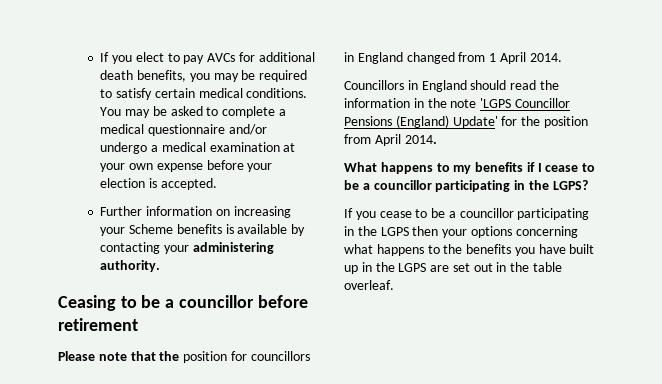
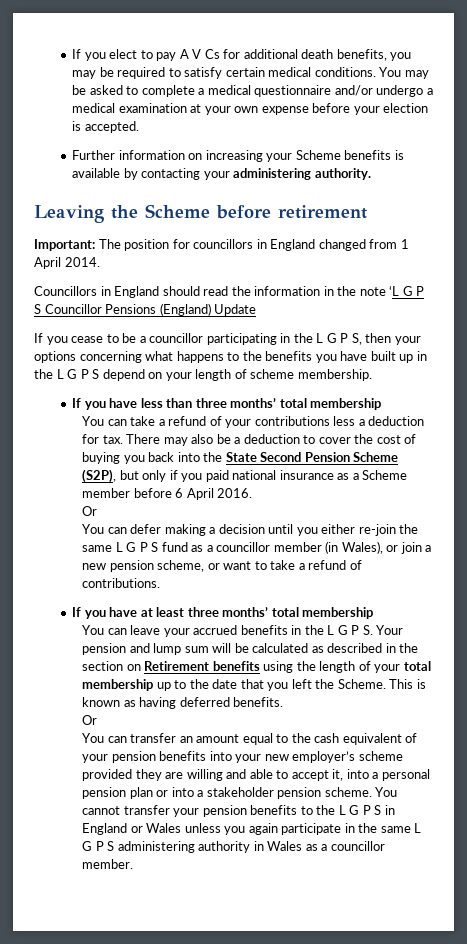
- If you elect to pay AVCs for additional death benefits, you may be required to satisfy certain medical conditions.
+ If you elect to pay A V Cs for additional death benefits, you may be required to satisfy certain medical conditions.
- Ceasing to be a councillor before retirement
- Please note that the position for councillors in England changed from 1 April 2014.
+ Leaving the Scheme before retirement
+ Important: The position for councillors in England changed from 1 April 2014.
- Councillors in England should read the information in the note 'LGPS Councillor Pensions (England) Update' for the position from April 2014.
- What happens to my benefits if I cease to be a councillor participating in the LGPS?
+ Councillors in England should read the information in the note ‘L G P S Councillor Pensions (England) Update
- If you cease to be a councillor participating in the LGPS then your options concerning what happens to the benefits you have built up in the LGPS are set out in the table overleaf.
+ If you cease to be a councillor participating in the L G P S, then your options concerning what happens to the benefits you have built up in the L G P S depend on your length of scheme membership.
+ If you have less than three months’ total membership
+ You can take a refund of your contributions less a deduction for tax. There may also be a deduction to cover the cost of buying you back into the State Second Pension Scheme (S2P), but only if you paid national insurance as a Scheme member before 6 April 2016.
+ Or
+ You can defer making a decision until you either re-join the same L G P S fund as a councillor member (in Wales), or join a new pension scheme, or want to take a refund of contributions.
+ If you have at least three months’ total membership
+ You can leave your accrued benefits in the L G P S. Your pension and lump sum will be calculated as described in the section on Retirement benefits using the length of your total membership up to the date that you left the Scheme. This is known as having deferred benefits.
+ Or
+ You can transfer an amount equal to the cash equivalent of your pension benefits into your new employer’s scheme provided they are willing and able to accept it, into a personal pension plan or into a stakeholder pension scheme. You cannot transfer your pension benefits to the L G P S in England or Wales unless you again participate in the same L G P S administering authority in Wales as a councillor member.

